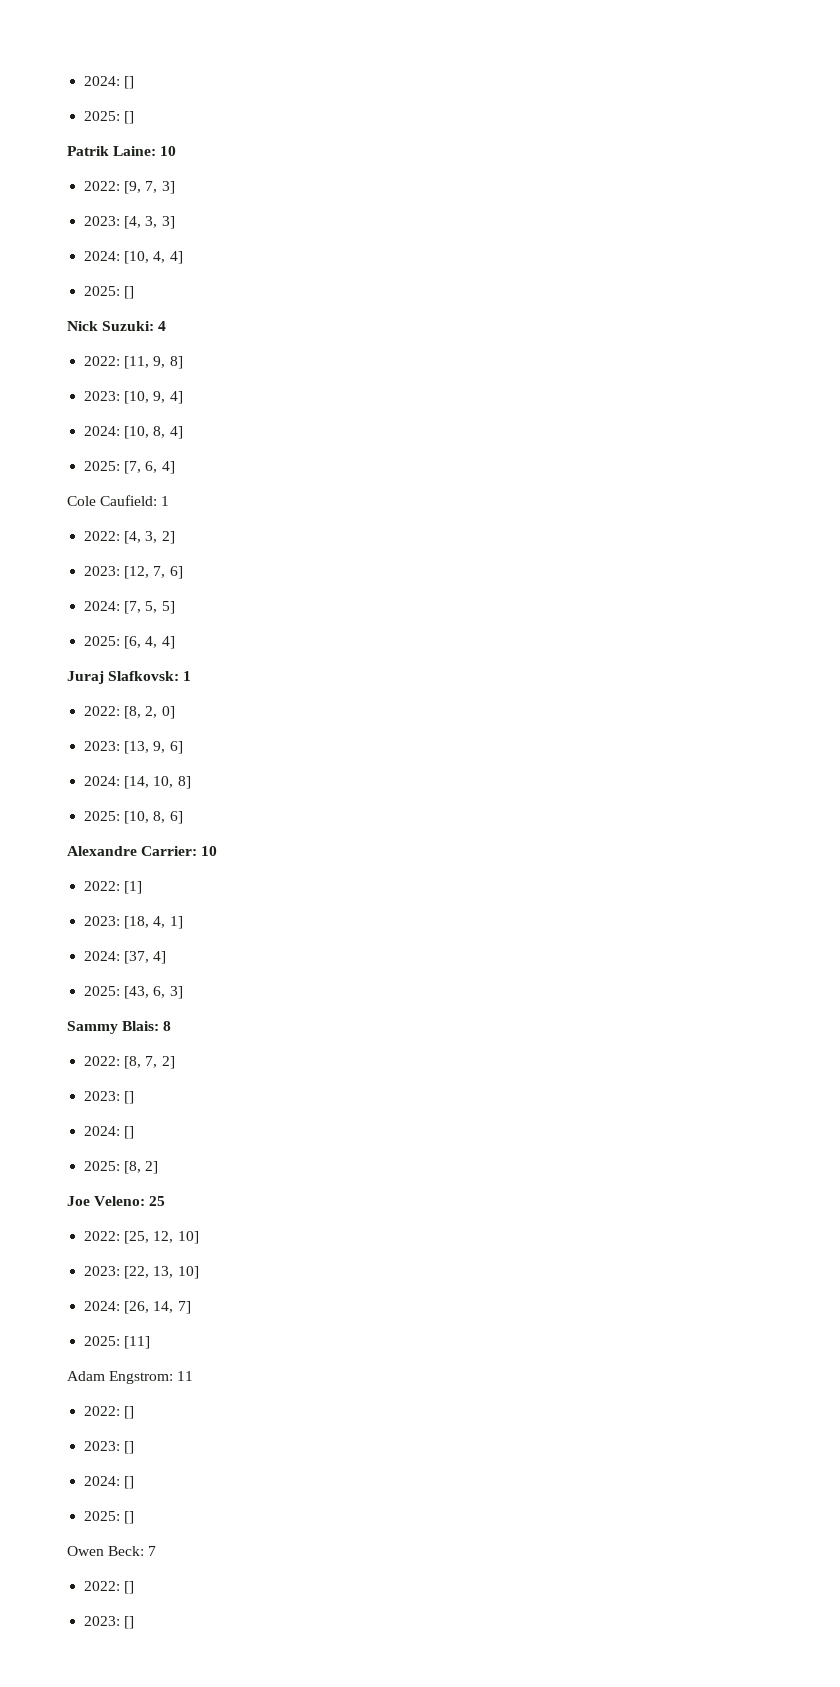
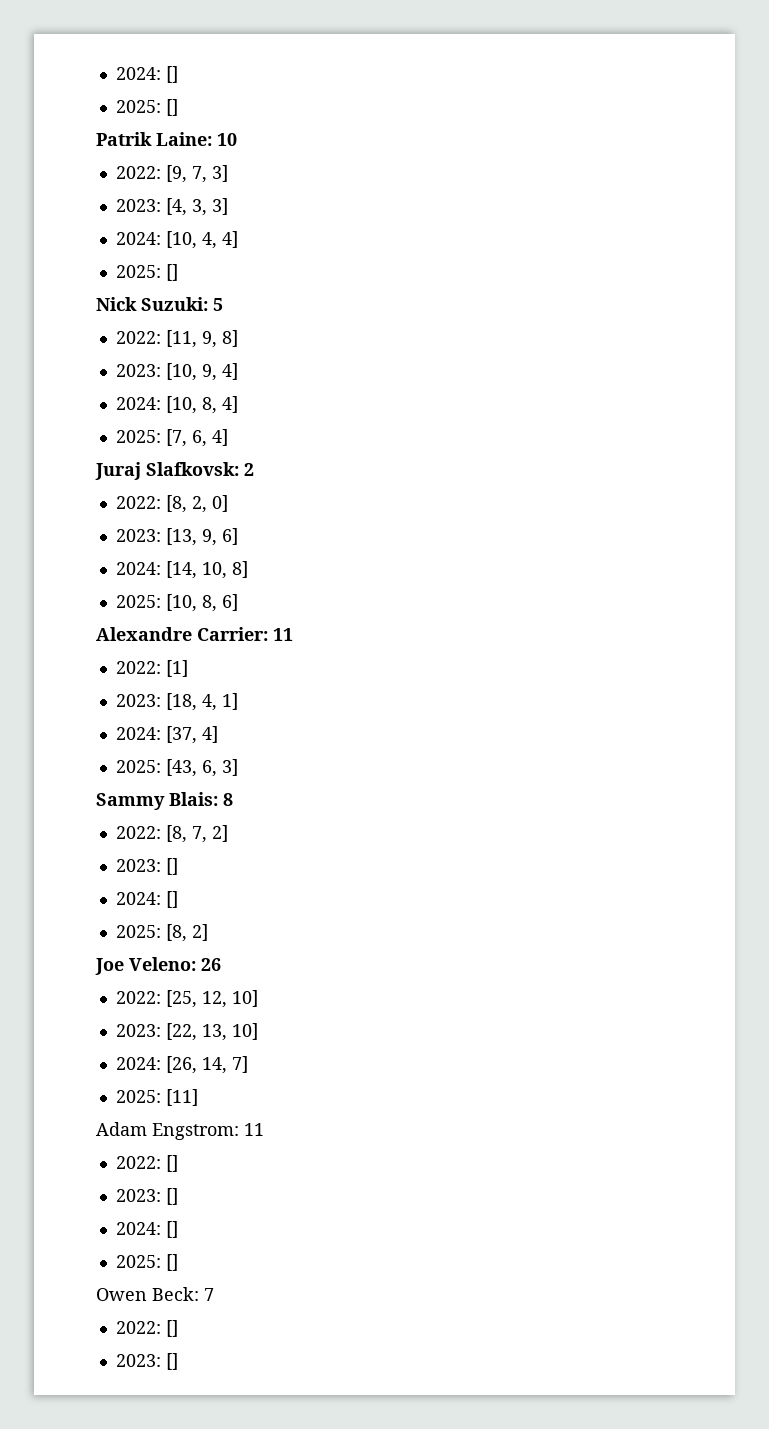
- Nick Suzuki: 4
+ Nick Suzuki: 5
- Cole Caufield: 1
- 2022: [4, 3, 2]
- 2023: [12, 7, 6]
- 2024: [7, 5, 5]
- 2025: [6, 4, 4]
- Juraj Slafkovsk: 1
+ Juraj Slafkovsk: 2
- Alexandre Carrier: 10
+ Alexandre Carrier: 11
- Joe Veleno: 25
+ Joe Veleno: 26

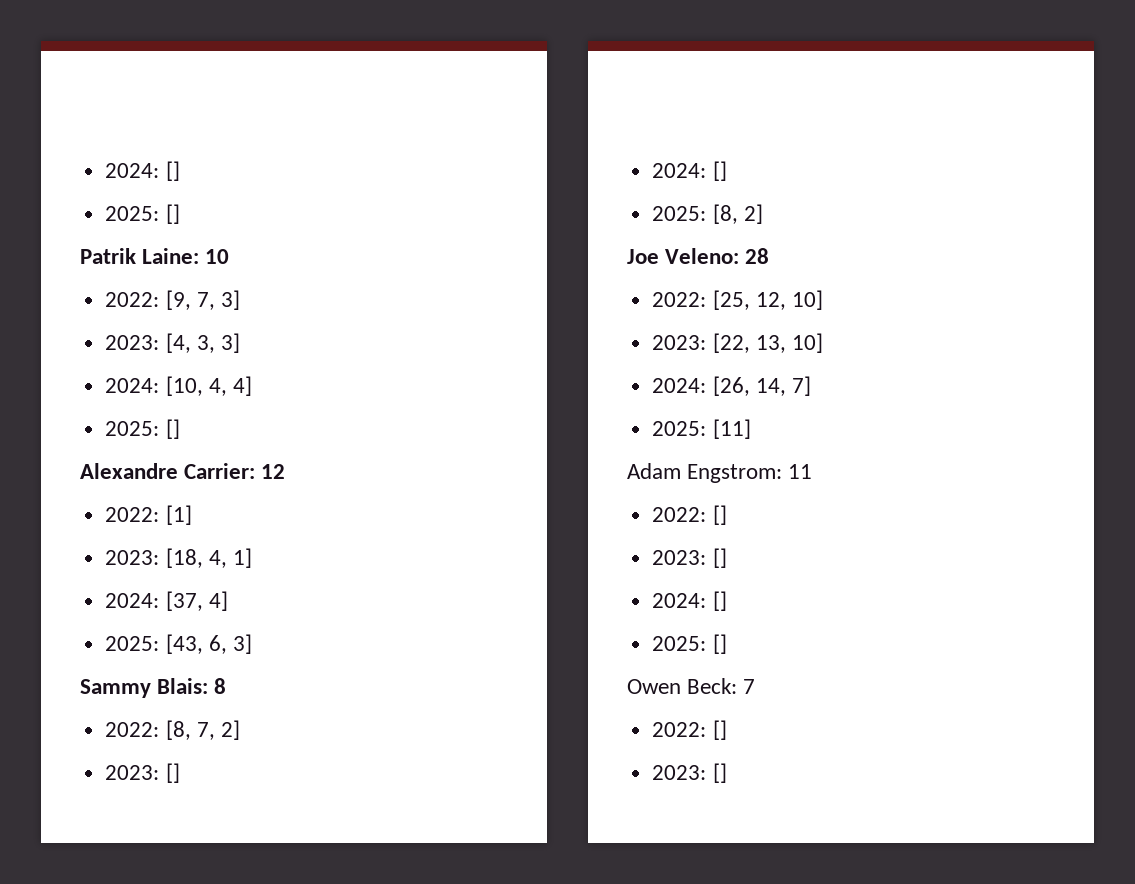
- Nick Suzuki: 5
- 2022: [11, 9, 8]
- 2023: [10, 9, 4]
- 2024: [10, 8, 4]
- 2025: [7, 6, 4]
- Juraj Slafkovsk: 2
- 2022: [8, 2, 0]
- 2023: [13, 9, 6]
- 2024: [14, 10, 8]
- 2025: [10, 8, 6]
- Alexandre Carrier: 11
+ Alexandre Carrier: 12
- Joe Veleno: 26
+ Joe Veleno: 28

